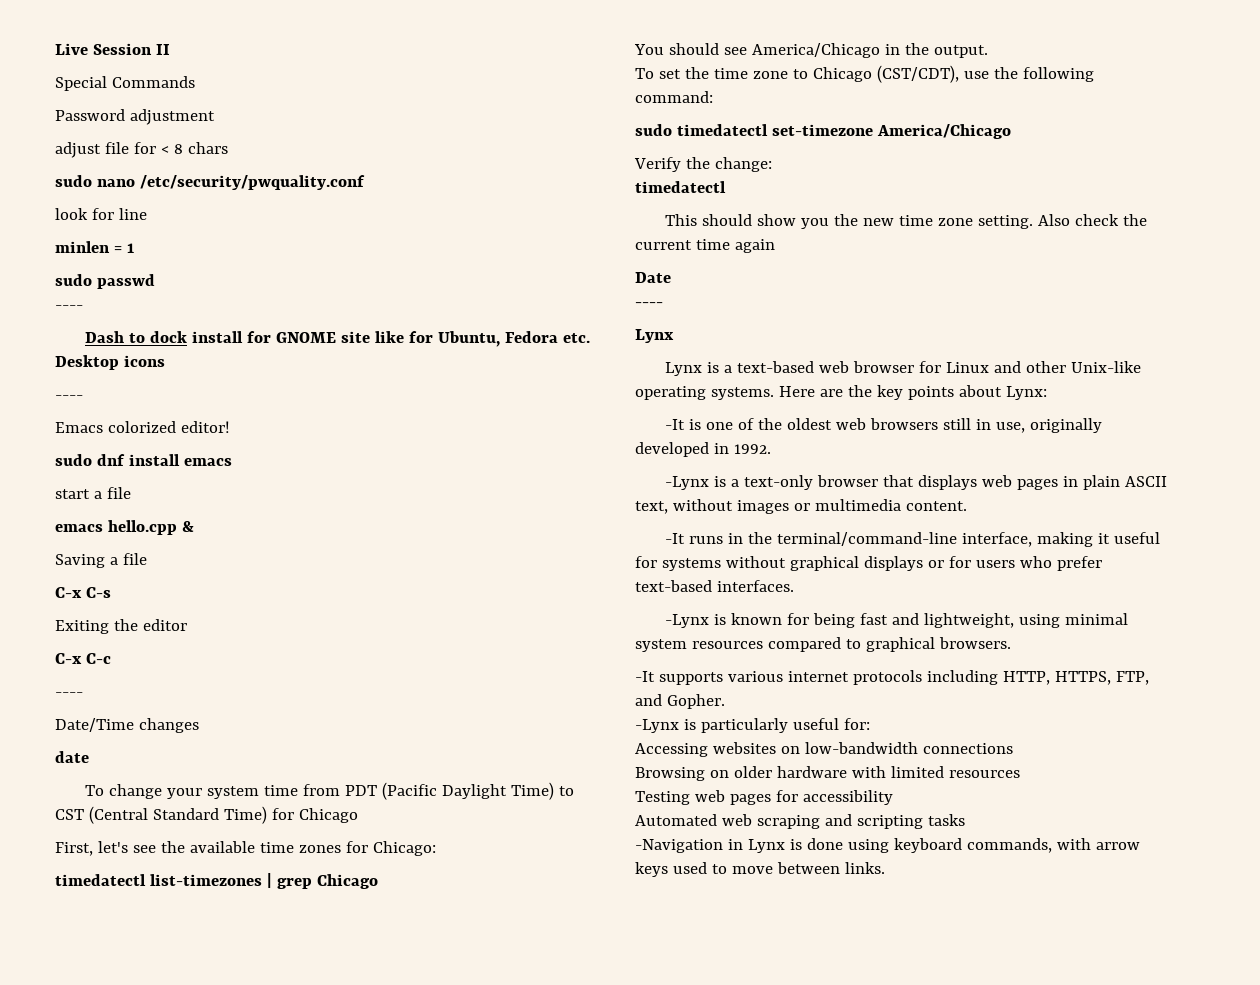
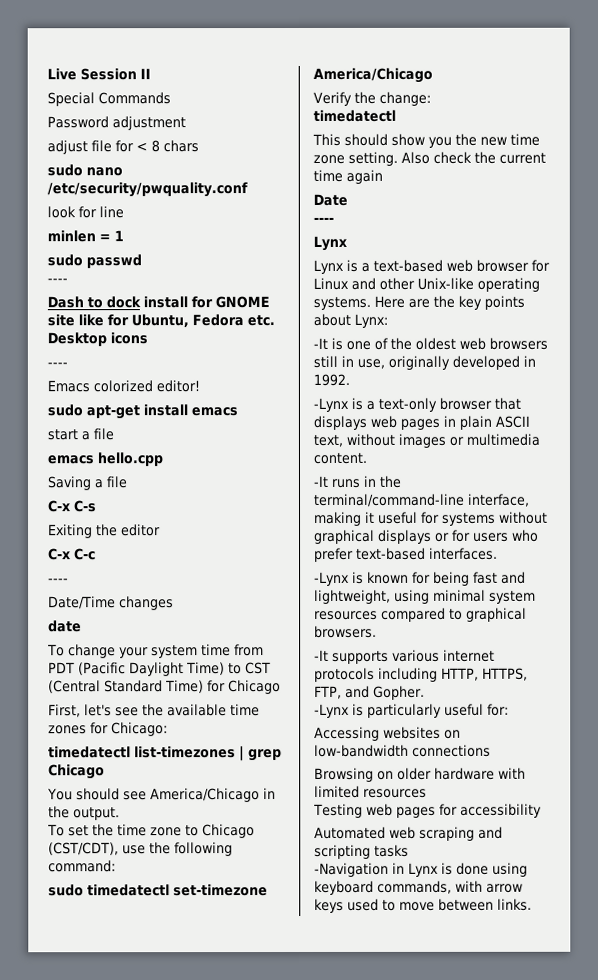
- sudo dnf install emacs
+ sudo apt-get install emacs
- emacs hello.cpp &
+ emacs hello.cpp

